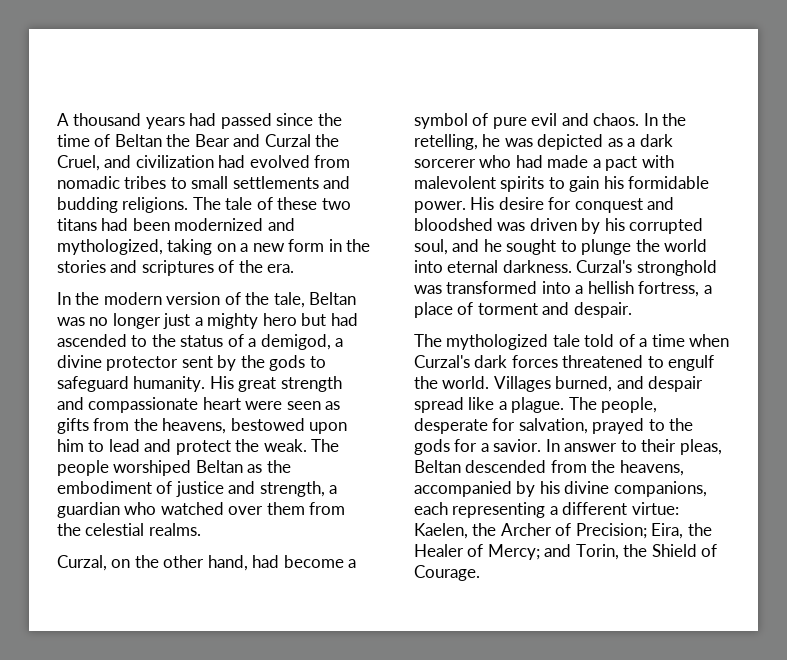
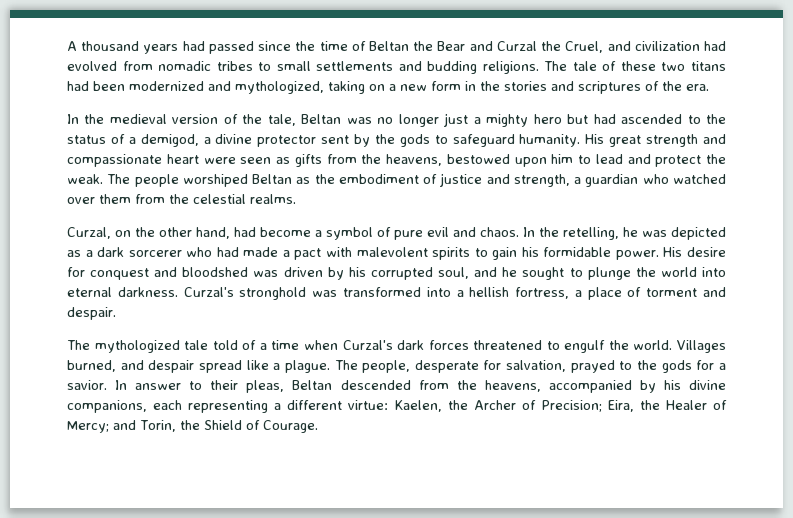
- In the modern version of the tale, Beltan was no longer just a mighty hero but had ascended to the status of a demigod, a divine protector sent by the gods to safeguard humanity.
+ In the medieval version of the tale, Beltan was no longer just a mighty hero but had ascended to the status of a demigod, a divine protector sent by the gods to safeguard humanity.

